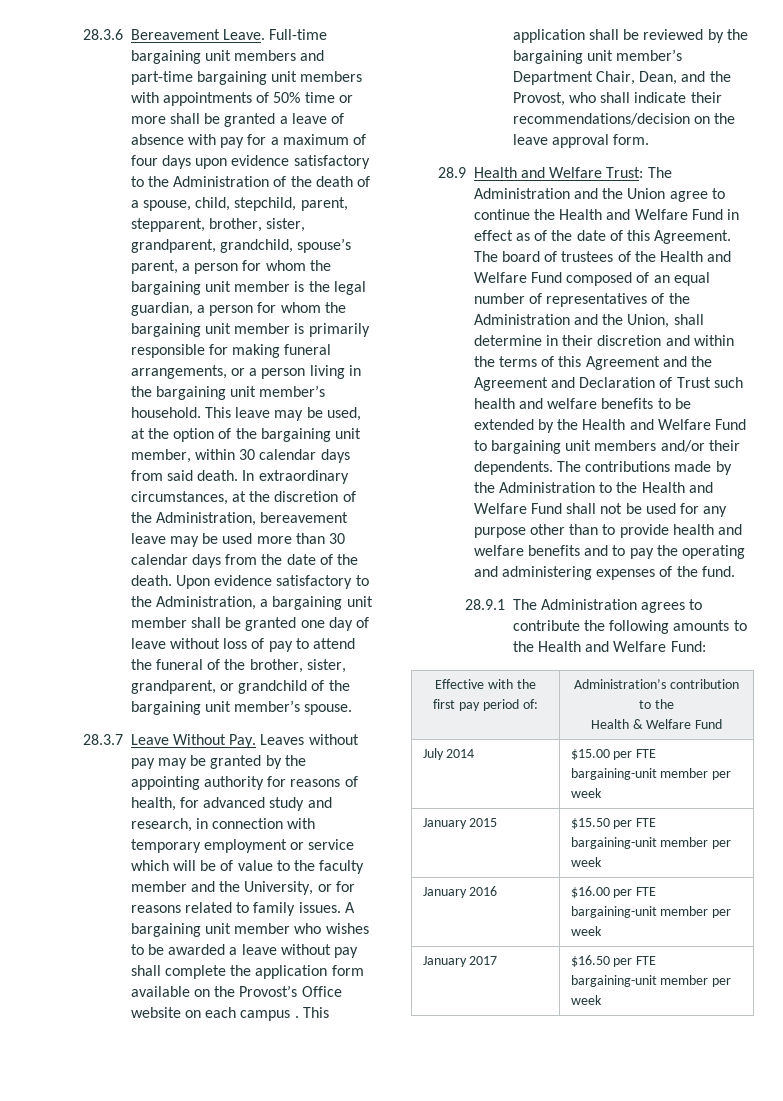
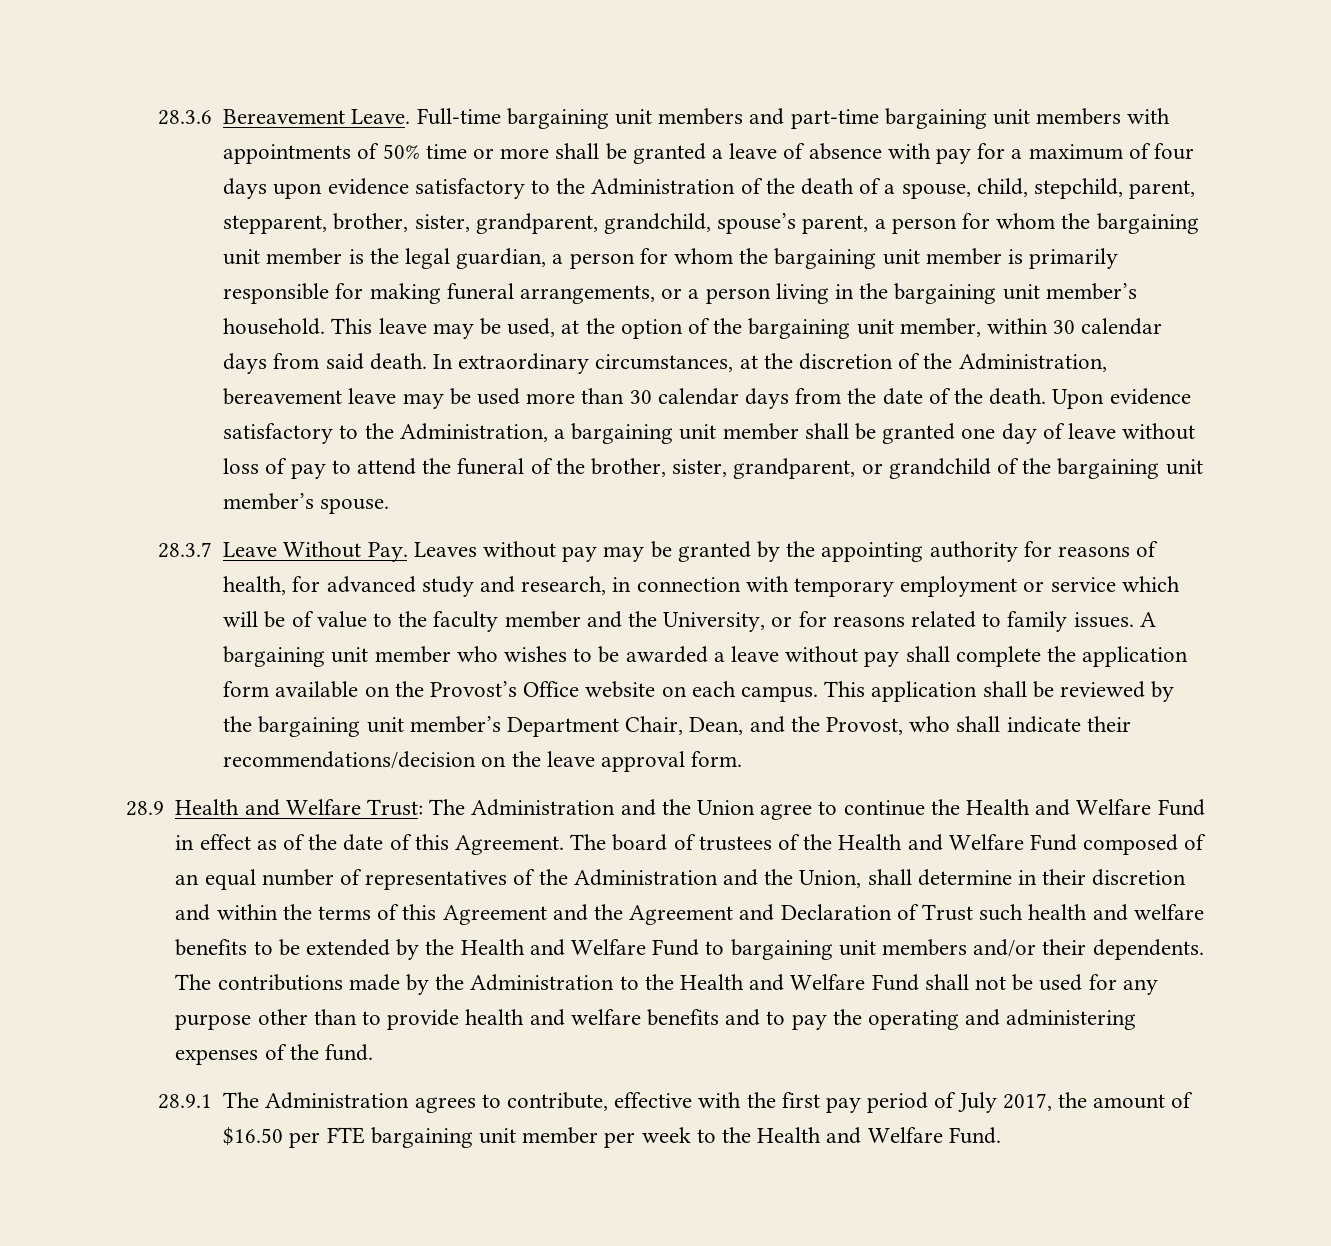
- A bargaining unit member who wishes to be awarded a leave without pay shall complete the application form available on the Provost’s Office website on each campus .
+ A bargaining unit member who wishes to be awarded a leave without pay shall complete the application form available on the Provost’s Office website on each campus.
- 28.9.1 The Administration agrees to contribute the following amounts to the Health and Welfare Fund:
- Effective with the first pay period of: | Administration’s contribution to the
- Health & Welfare Fund
- July 2014 | $15.00 per FTE bargaining-unit member per week
- January 2015 | $15.50 per FTE bargaining-unit member per week
- January 2016 | $16.00 per FTE bargaining-unit member per week
- January 2017 | $16.50 per FTE bargaining-unit member per week
+ 28.9.1 The Administration agrees to contribute, effective with the first pay period of July 2017, the amount of $16.50 per FTE bargaining unit member per week to the Health and Welfare Fund.

